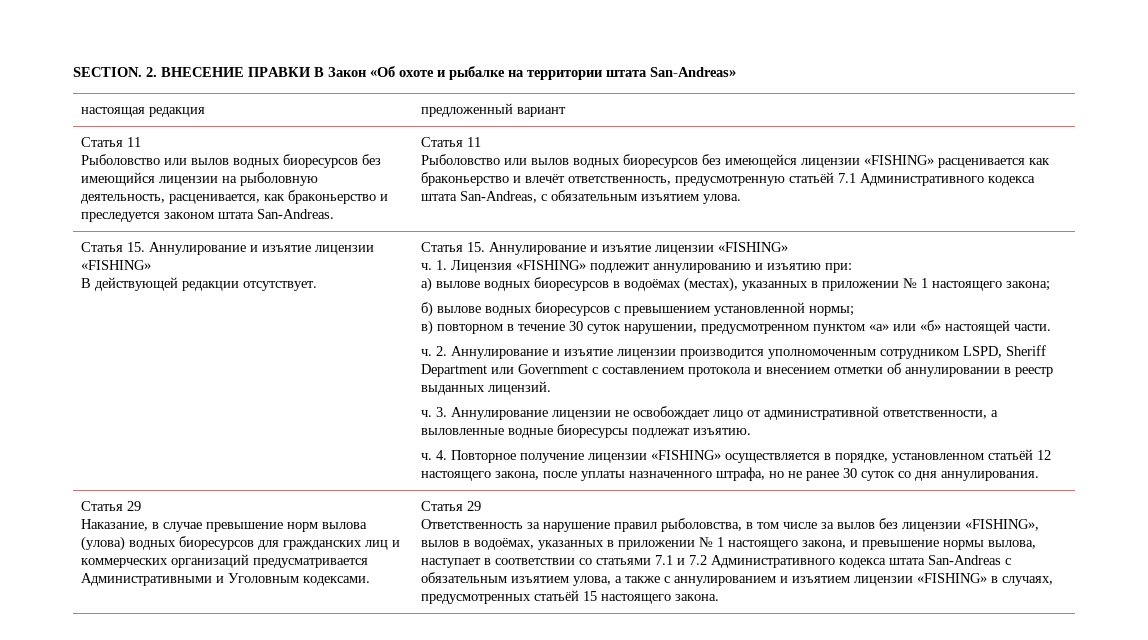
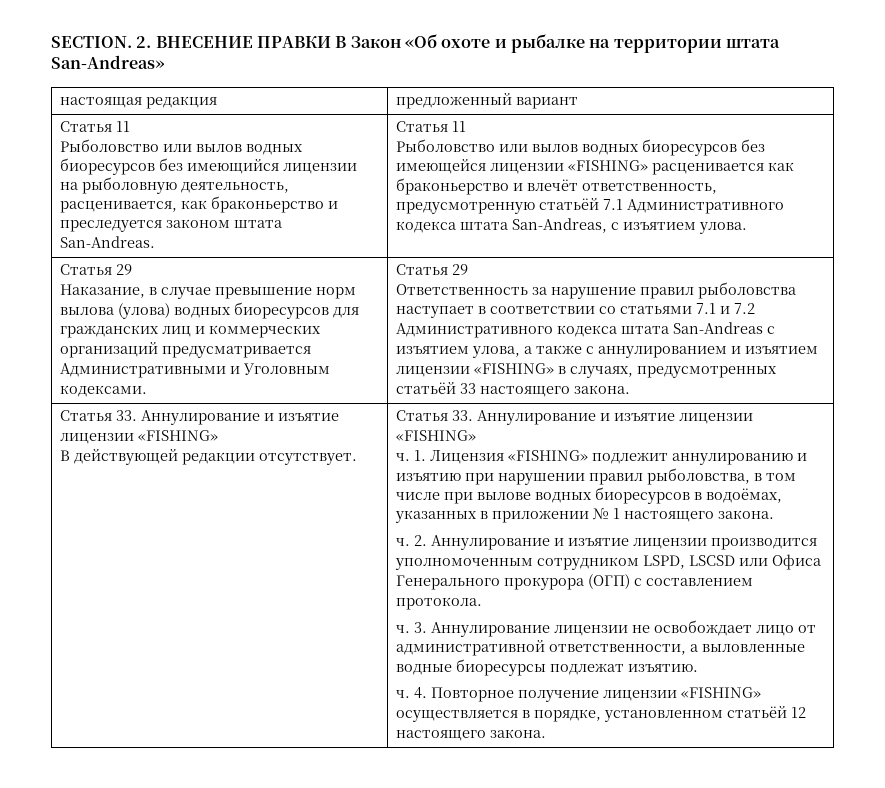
- Рыболовство или вылов водных биоресурсов без имеющейся лицензии «FISHING» расценивается как браконьерство и влечёт ответственность, предусмотренную статьёй 7.1 Административного кодекса штата San-Andreas, с обязательным изъятием улова.
- Статья 15. Аннулирование и изъятие лицензии «FISHING»
- В действующей редакции отсутствует. | Статья 15. Аннулирование и изъятие лицензии «FISHING»
- ч. 1. Лицензия «FISHING» подлежит аннулированию и изъятию при:
- а) вылове водных биоресурсов в водоёмах (местах), указанных в приложении № 1 настоящего закона;
- б) вылове водных биоресурсов с превышением установленной нормы;
- в) повторном в течение 30 суток нарушении, предусмотренном пунктом «а» или «б» настоящей части.
- ч. 2. Аннулирование и изъятие лицензии производится уполномоченным сотрудником LSPD, Sheriff Department или Government с составлением протокола и внесением отметки об аннулировании в реестр выданных лицензий.
- ч. 3. Аннулирование лицензии не освобождает лицо от административной ответственности, а выловленные водные биоресурсы подлежат изъятию.
- ч. 4. Повторное получение лицензии «FISHING» осуществляется в порядке, установленном статьёй 12 настоящего закона, после уплаты назначенного штрафа, но не ранее 30 суток со дня аннулирования.
+ Рыболовство или вылов водных биоресурсов без имеющейся лицензии «FISHING» расценивается как браконьерство и влечёт ответственность, предусмотренную статьёй 7.1 Административного кодекса штата San-Andreas, с изъятием улова.
- Ответственность за нарушение правил рыболовства, в том числе за вылов без лицензии «FISHING», вылов в водоёмах, указанных в приложении № 1 настоящего закона, и превышение нормы вылова, наступает в соответствии со статьями 7.1 и 7.2 Административного кодекса штата San-Andreas с обязательным изъятием улова, а также с аннулированием и изъятием лицензии «FISHING» в случаях, предусмотренных статьёй 15 настоящего закона.
+ Ответственность за нарушение правил рыболовства наступает в соответствии со статьями 7.1 и 7.2 Административного кодекса штата San-Andreas с изъятием улова, а также с аннулированием и изъятием лицензии «FISHING» в случаях, предусмотренных статьёй 33 настоящего закона.
+ Статья 33. Аннулирование и изъятие лицензии «FISHING»
+ В действующей редакции отсутствует. | Статья 33. Аннулирование и изъятие лицензии «FISHING»
+ ч. 1. Лицензия «FISHING» подлежит аннулированию и изъятию при нарушении правил рыболовства, в том числе при вылове водных биоресурсов в водоёмах, указанных в приложении № 1 настоящего закона.
+ ч. 2. Аннулирование и изъятие лицензии производится уполномоченным сотрудником LSPD, LSCSD или Офиса Генерального прокурора (ОГП) с составлением протокола.
+ ч. 3. Аннулирование лицензии не освобождает лицо от административной ответственности, а выловленные водные биоресурсы подлежат изъятию.
+ ч. 4. Повторное получение лицензии «FISHING» осуществляется в порядке, установленном статьёй 12 настоящего закона.

